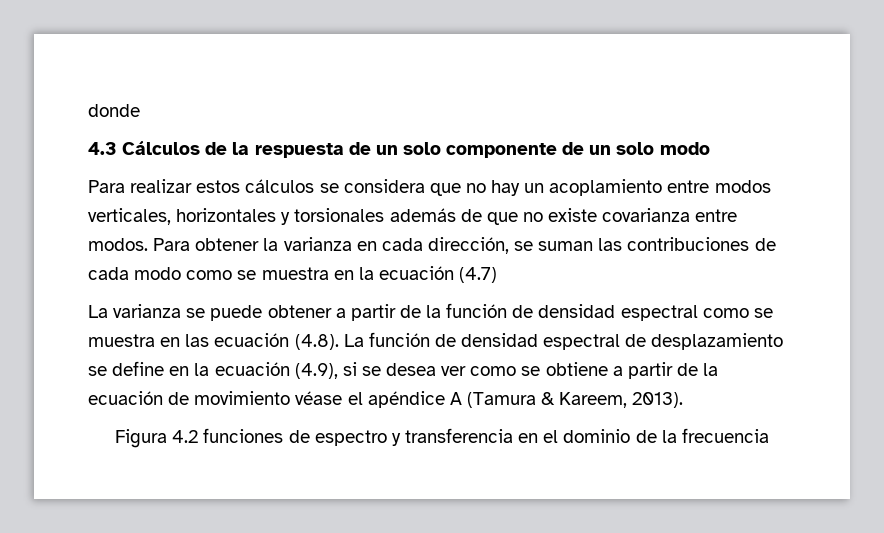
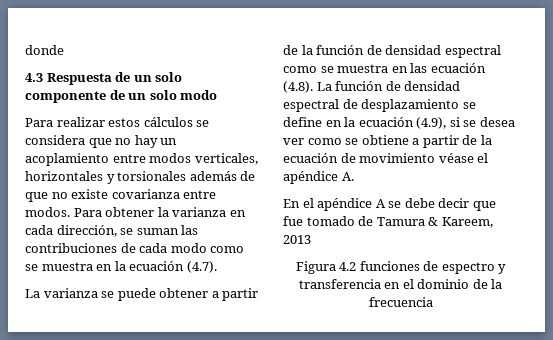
- 4.3 Cálculos de la respuesta de un solo componente de un solo modo
+ 4.3 Respuesta de un solo componente de un solo modo
- Para obtener la varianza en cada dirección, se suman las contribuciones de cada modo como se muestra en la ecuación (4.7)
+ Para obtener la varianza en cada dirección, se suman las contribuciones de cada modo como se muestra en la ecuación (4.7).
- La varianza se puede obtener a partir de la función de densidad espectral como se muestra en las ecuación (4.8). La función de densidad espectral de desplazamiento se define en la ecuación (4.9), si se desea ver como se obtiene a partir de la ecuación de movimiento véase el apéndice A (Tamura & Kareem, 2013).
+ La varianza se puede obtener a partir de la función de densidad espectral como se muestra en las ecuación (4.8). La función de densidad espectral de desplazamiento se define en la ecuación (4.9), si se desea ver como se obtiene a partir de la ecuación de movimiento véase el apéndice A.
+ En el apéndice A se debe decir que fue tomado de Tamura & Kareem, 2013

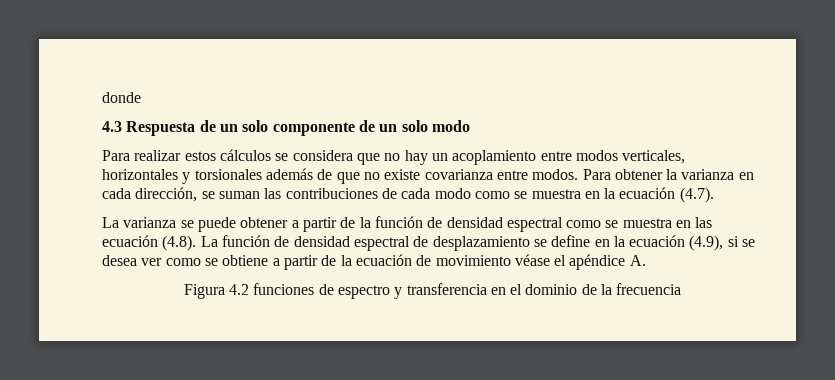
- En el apéndice A se debe decir que fue tomado de Tamura & Kareem, 2013

